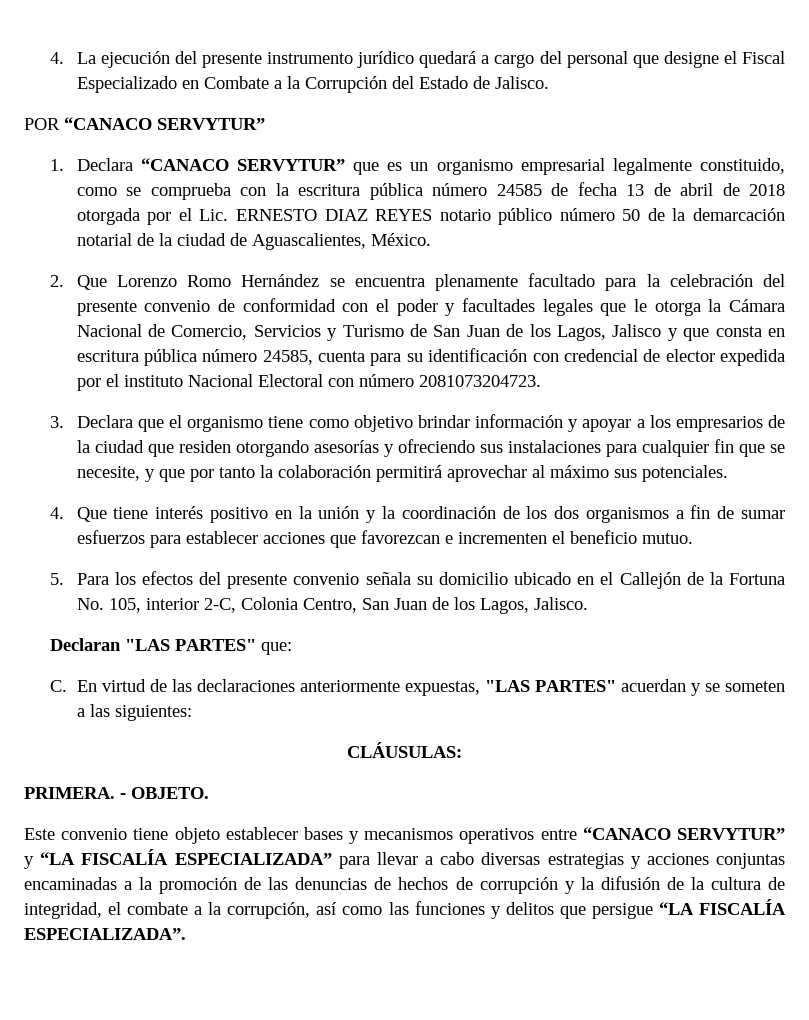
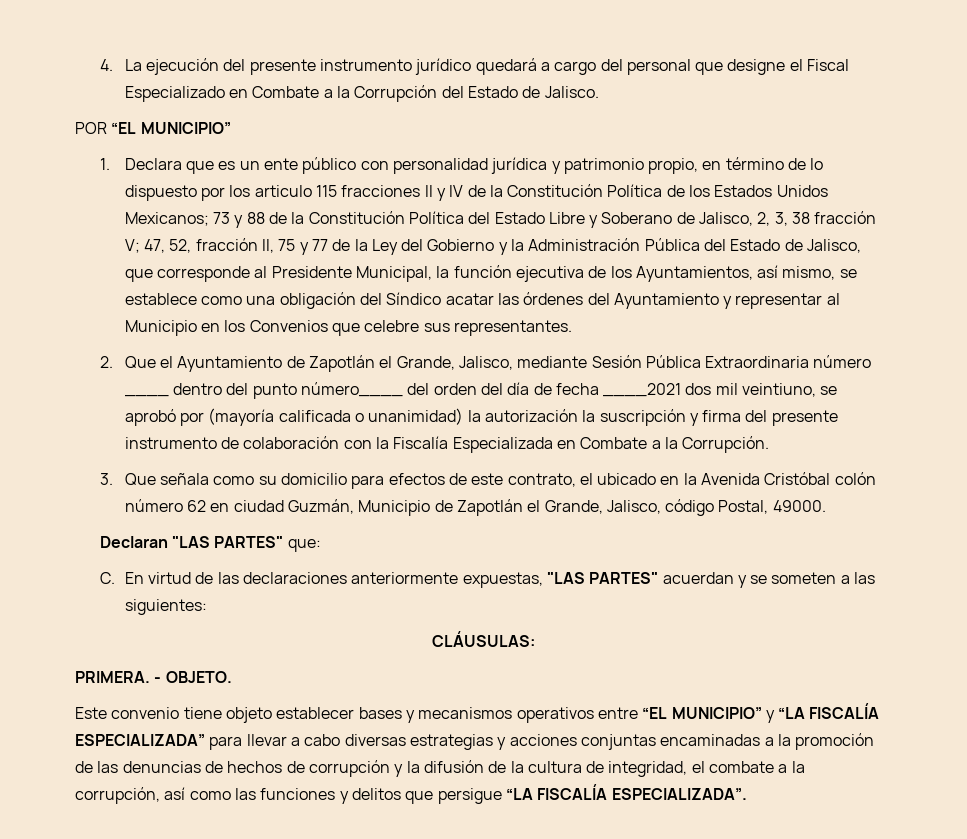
- POR “CANACO SERVYTUR”
- 1. Declara “CANACO SERVYTUR” que es un organismo empresarial legalmente constituido, como se comprueba con la escritura pública número 24585 de fecha 13 de abril de 2018 otorgada por el Lic. ERNESTO DIAZ REYES notario público número 50 de la demarcación notarial de la ciudad de Aguascalientes, México.
- 2. Que Lorenzo Romo Hernández se encuentra plenamente facultado para la celebración del presente convenio de conformidad con el poder y facultades legales que le otorga la Cámara Nacional de Comercio, Servicios y Turismo de San Juan de los Lagos, Jalisco y que consta en escritura pública número 24585, cuenta para su identificación con credencial de elector expedida por el instituto Nacional Electoral con número 2081073204723.
- 3. Declara que el organismo tiene como objetivo brindar información y apoyar a los empresarios de la ciudad que residen otorgando asesorías y ofreciendo sus instalaciones para cualquier fin que se necesite, y que por tanto la colaboración permitirá aprovechar al máximo sus potenciales.
- 4. Que tiene interés positivo en la unión y la coordinación de los dos organismos a fin de sumar esfuerzos para establecer acciones que favorezcan e incrementen el beneficio mutuo.
- 5. Para los efectos del presente convenio señala su domicilio ubicado en el Callejón de la Fortuna No. 105, interior 2-C, Colonia Centro, San Juan de los Lagos, Jalisco.
+ POR “EL MUNICIPIO”
+ 1. Declara que es un ente público con personalidad jurídica y patrimonio propio, en término de lo dispuesto por los articulo 115 fracciones II y IV de la Constitución Política de los Estados Unidos Mexicanos; 73 y 88 de la Constitución Política del Estado Libre y Soberano de Jalisco, 2, 3, 38 fracción V; 47, 52, fracción II, 75 y 77 de la Ley del Gobierno y la Administración Pública del Estado de Jalisco, que corresponde al Presidente Municipal, la función ejecutiva de los Ayuntamientos, así mismo, se establece como una obligación del Síndico acatar las órdenes del Ayuntamiento y representar al Municipio en los Convenios que celebre sus representantes.
+ 2. Que el Ayuntamiento de Zapotlán el Grande, Jalisco, mediante Sesión Pública Extraordinaria número ____ dentro del punto número____ del orden del día de fecha ____2021 dos mil veintiuno, se aprobó por (mayoría calificada o unanimidad) la autorización la suscripción y firma del presente instrumento de colaboración con la Fiscalía Especializada en Combate a la Corrupción.
+ 3. Que señala como su domicilio para efectos de este contrato, el ubicado en la Avenida Cristóbal colón número 62 en ciudad Guzmán, Municipio de Zapotlán el Grande, Jalisco, código Postal, 49000.
- Este convenio tiene objeto establecer bases y mecanismos operativos entre “CANACO SERVYTUR” y “LA FISCALÍA ESPECIALIZADA” para llevar a cabo diversas estrategias y acciones conjuntas encaminadas a la promoción de las denuncias de hechos de corrupción y la difusión de la cultura de integridad, el combate a la corrupción, así como las funciones y delitos que persigue “LA FISCALÍA ESPECIALIZADA”.
+ Este convenio tiene objeto establecer bases y mecanismos operativos entre “EL MUNICIPIO” y “LA FISCALÍA ESPECIALIZADA” para llevar a cabo diversas estrategias y acciones conjuntas encaminadas a la promoción de las denuncias de hechos de corrupción y la difusión de la cultura de integridad, el combate a la corrupción, así como las funciones y delitos que persigue “LA FISCALÍA ESPECIALIZADA”.

